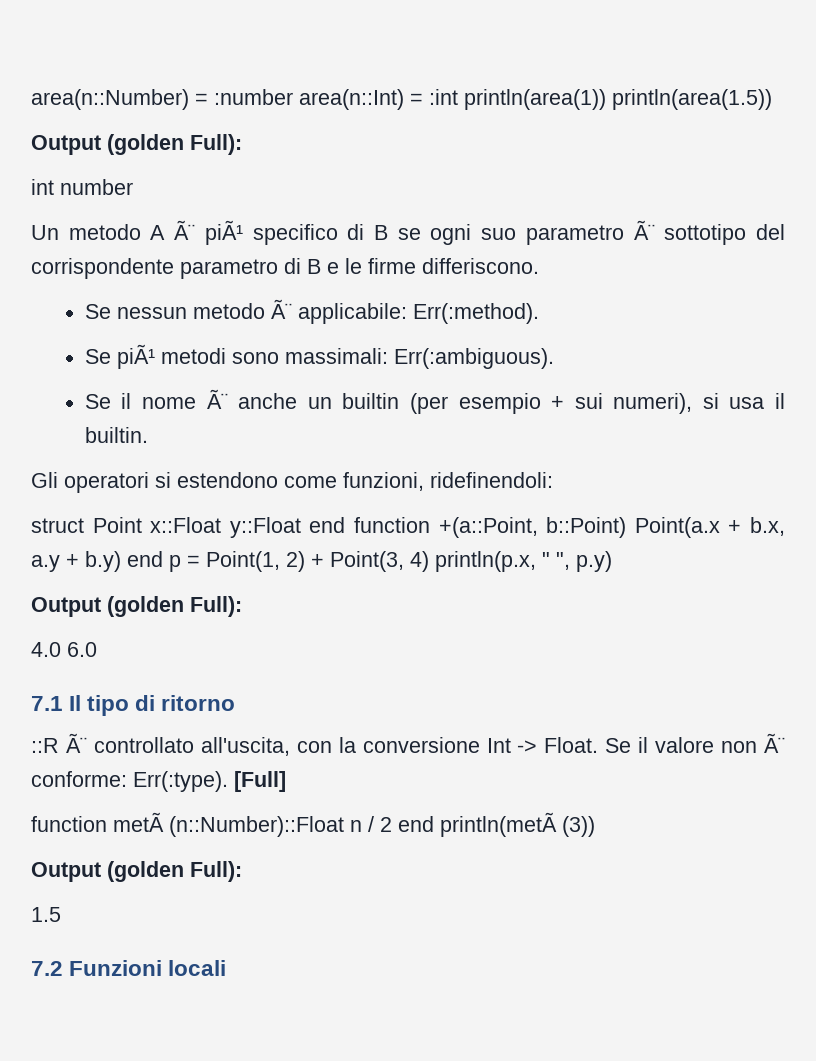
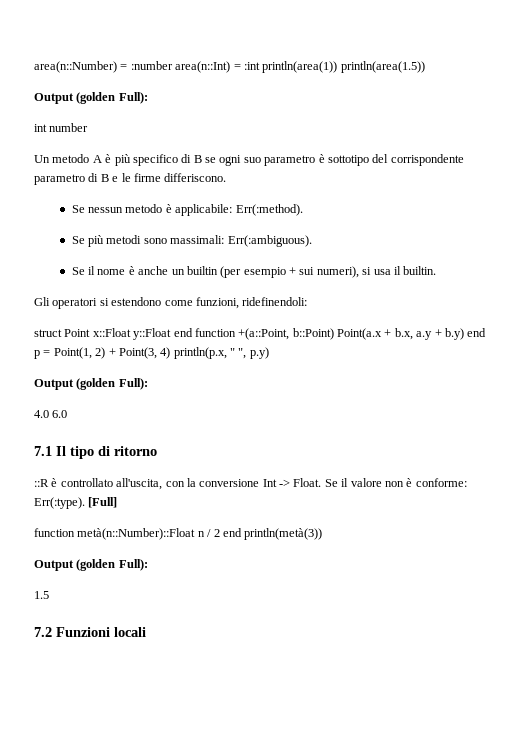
- Un metodo A Ã¨ piÃ¹ specifico di B se ogni suo parametro Ã¨ sottotipo del corrispondente parametro di B e le firme differiscono.
+ Un metodo A è più specifico di B se ogni suo parametro è sottotipo del corrispondente parametro di B e le firme differiscono.
- Se nessun metodo Ã¨ applicabile: Err(:method).
+ Se nessun metodo è applicabile: Err(:method).
- Se piÃ¹ metodi sono massimali: Err(:ambiguous).
+ Se più metodi sono massimali: Err(:ambiguous).
- Se il nome Ã¨ anche un builtin (per esempio + sui numeri), si usa il builtin.
+ Se il nome è anche un builtin (per esempio + sui numeri), si usa il builtin.
- ::R Ã¨ controllato all'uscita, con la conversione Int -> Float.
+ ::R è controllato all'uscita, con la conversione Int -> Float.
- Se il valore non Ã¨ conforme: Err(:type).
+ Se il valore non è conforme: Err(:type).
- function metÃ (n::Number)::Float n / 2 end println(metÃ (3))
+ function metà(n::Number)::Float n / 2 end println(metà(3))

